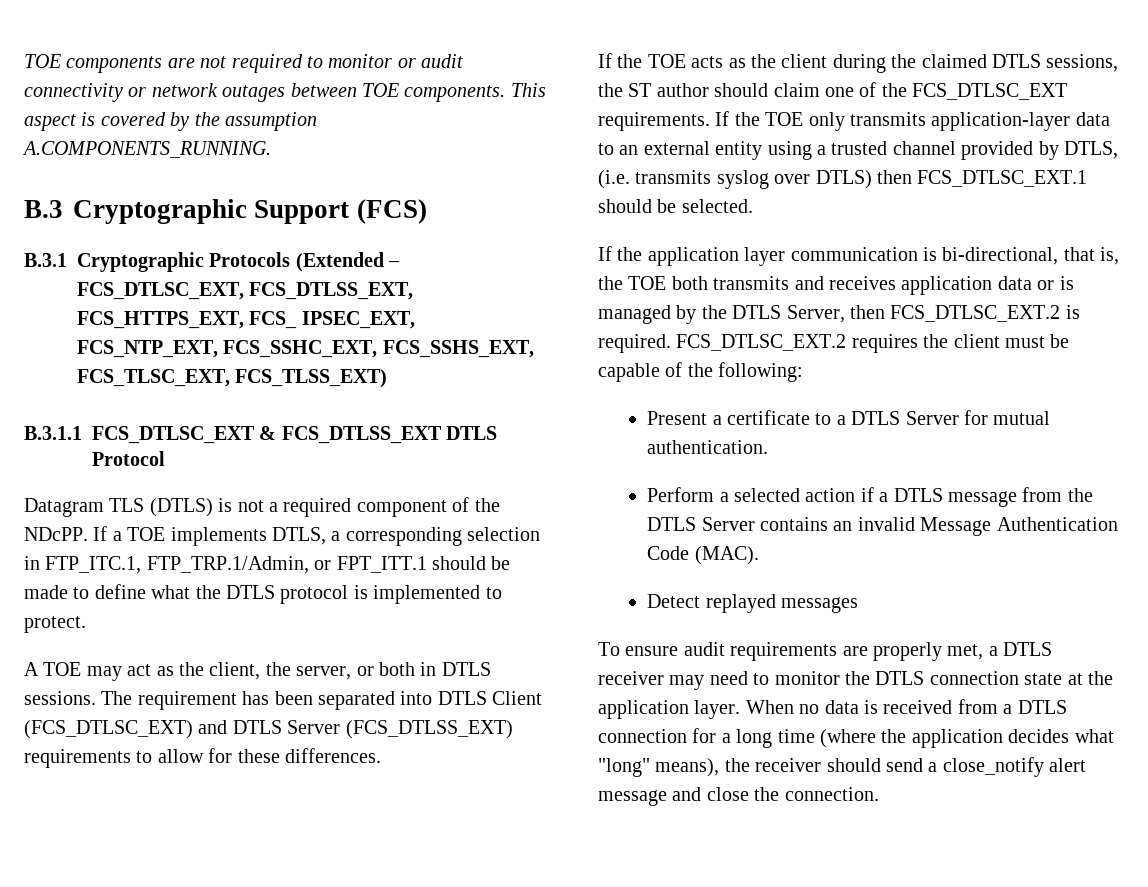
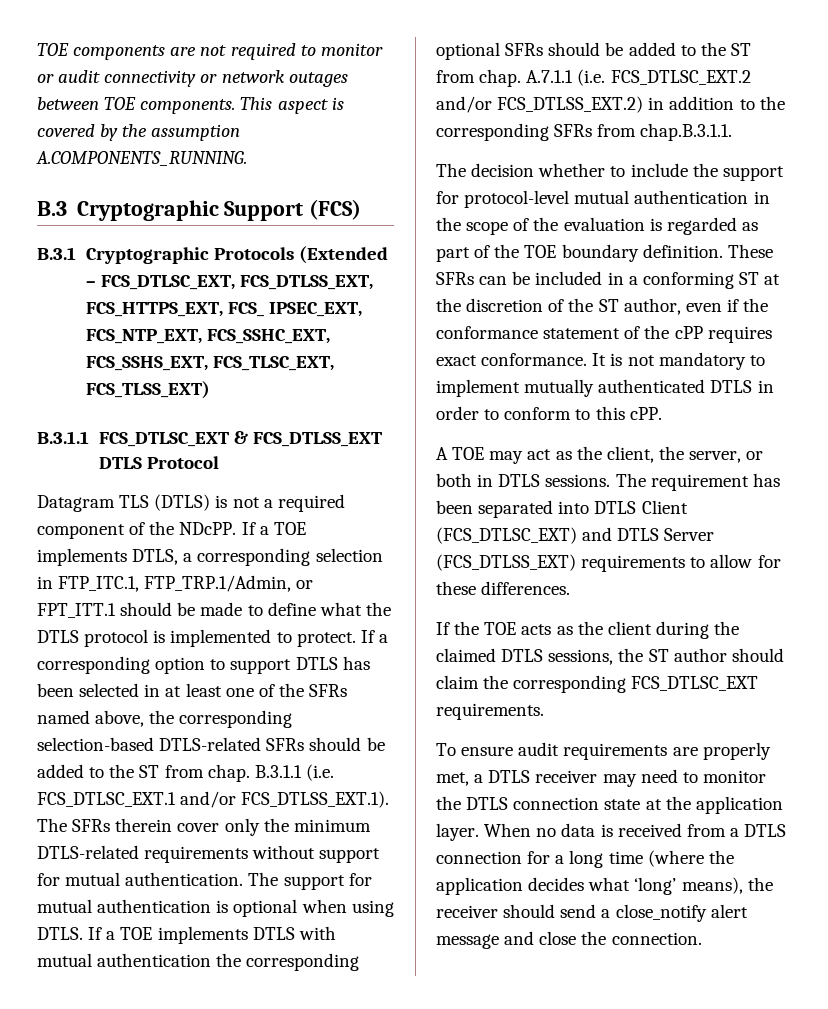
+ If a corresponding option to support DTLS has been selected in at least one of the SFRs named above, the corresponding selection-based DTLS-related SFRs should be added to the ST from chap. B.3.1.1 (i.e. FCS_DTLSC_EXT.1 and/or FCS_DTLSS_EXT.1). The SFRs therein cover only the minimum DTLS-related requirements without support for mutual authentication. The support for mutual authentication is optional when using DTLS. If a TOE implements DTLS with mutual authentication the corresponding optional SFRs should be added to the ST from chap. A.7.1.1 (i.e. FCS_DTLSC_EXT.2 and/or FCS_DTLSS_EXT.2) in addition to the corresponding SFRs from chap.B.3.1.1.
+ The decision whether to include the support for protocol-level mutual authentication in the scope of the evaluation is regarded as part of the TOE boundary definition. These SFRs can be included in a conforming ST at the discretion of the ST author, even if the conformance statement of the cPP requires exact conformance. It is not mandatory to implement mutually authenticated DTLS in order to conform to this cPP.
- If the TOE acts as the client during the claimed DTLS sessions, the ST author should claim one of the FCS_DTLSC_EXT requirements. If the TOE only transmits application-layer data to an external entity using a trusted channel provided by DTLS, (i.e. transmits syslog over DTLS) then FCS_DTLSC_EXT.1 should be selected.
- If the application layer communication is bi-directional, that is, the TOE both transmits and receives application data or is managed by the DTLS Server, then FCS_DTLSC_EXT.2 is required. FCS_DTLSC_EXT.2 requires the client must be capable of the following:
- Present a certificate to a DTLS Server for mutual authentication.
- Perform a selected action if a DTLS message from the DTLS Server contains an invalid Message Authentication Code (MAC).
- Detect replayed messages
+ If the TOE acts as the client during the claimed DTLS sessions, the ST author should claim the corresponding FCS_DTLSC_EXT requirements.
- When no data is received from a DTLS connection for a long time (where the application decides what "long" means), the receiver should send a close_notify alert message and close the connection.
+ When no data is received from a DTLS connection for a long time (where the application decides what ‘long’ means), the receiver should send a close_notify alert message and close the connection.

